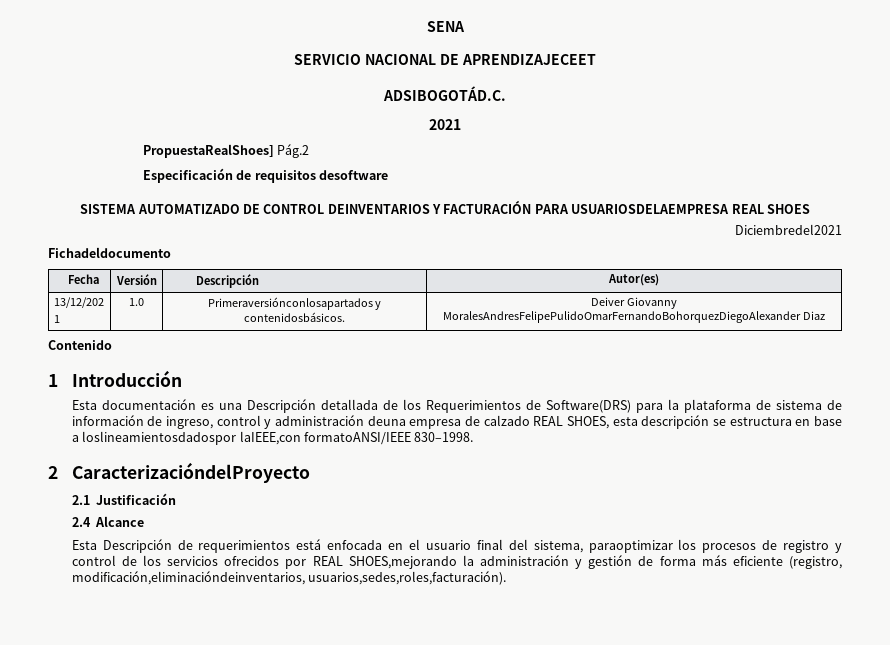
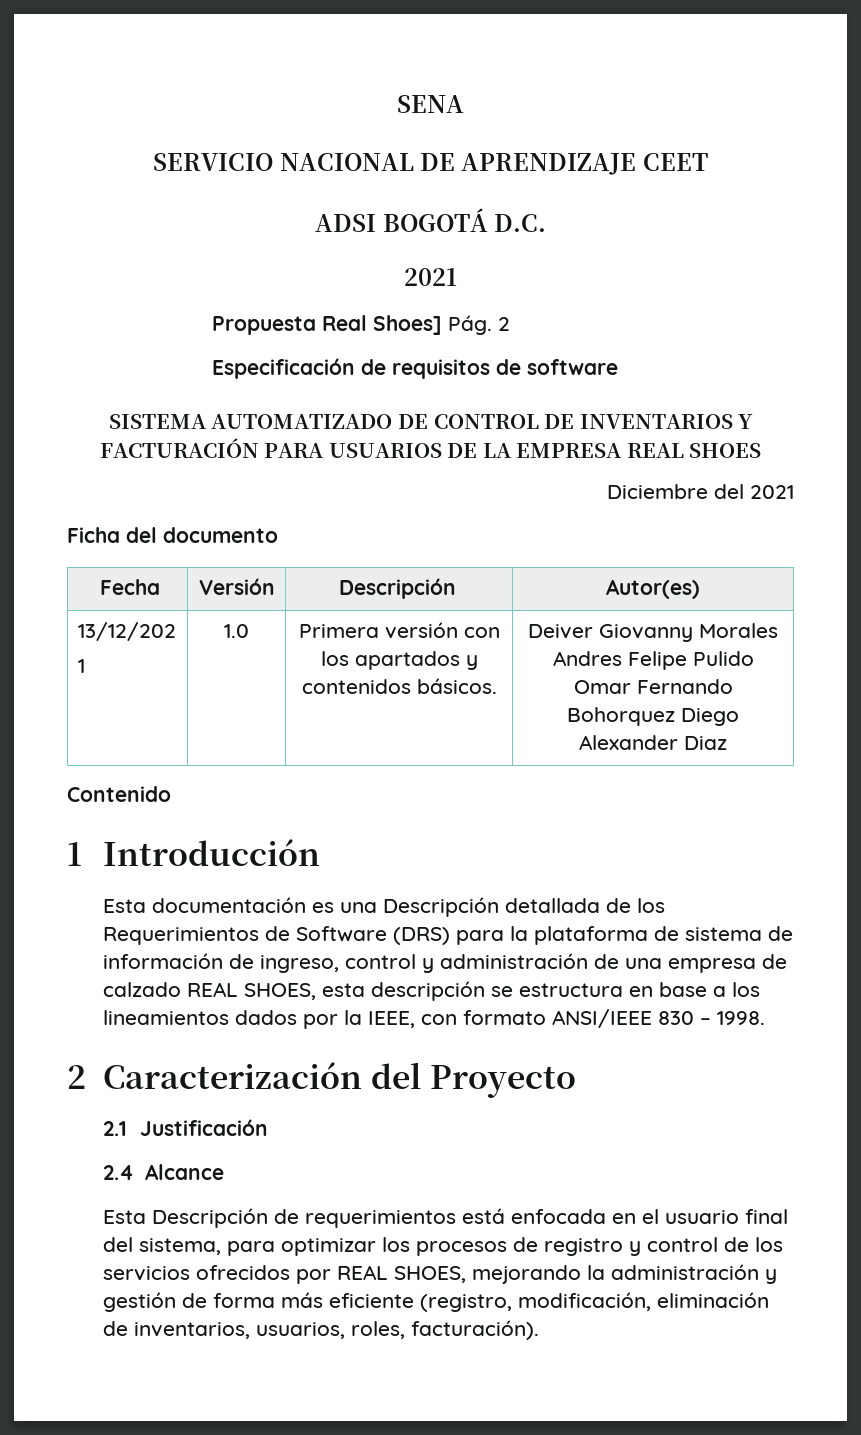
- SERVICIO NACIONAL DE APRENDIZAJECEET
- ADSIBOGOTÁD.C.
+ SERVICIO NACIONAL DE APRENDIZAJE CEET
+ ADSI BOGOTÁ D.C.
  2021
- PropuestaRealShoes] Pág.2
+ Propuesta Real Shoes] Pág. 2
- Especificación de requisitos desoftware
+ Especificación de requisitos de software
- SISTEMA AUTOMATIZADO DE CONTROL DEINVENTARIOS Y FACTURACIÓN PARA USUARIOSDELAEMPRESA REAL SHOES
- Diciembredel2021
- Fichadeldocumento
+ SISTEMA AUTOMATIZADO DE CONTROL DE INVENTARIOS Y FACTURACIÓN PARA USUARIOS DE LA EMPRESA REAL SHOES
+ Diciembre del 2021
+ Ficha del documento
  13/12/202
- 1 | 1.0 | Primeraversiónconlosapartados y contenidosbásicos. | Deiver Giovanny MoralesAndresFelipePulidoOmarFernandoBohorquezDiegoAlexander Diaz
+ 1 | 1.0 | Primera versión con los apartados y contenidos básicos. | Deiver Giovanny Morales Andres Felipe Pulido Omar Fernando Bohorquez Diego Alexander Diaz
- Esta documentación es una Descripción detallada de los Requerimientos de Software(DRS) para la plataforma de sistema de información de ingreso, control y administración deuna empresa de calzado REAL SHOES, esta descripción se estructura en base a loslineamientosdadospor laIEEE,con formatoANSI/IEEE 830–1998.
- 2 CaracterizacióndelProyecto
+ Esta documentación es una Descripción detallada de los Requerimientos de Software (DRS) para la plataforma de sistema de información de ingreso, control y administración de una empresa de calzado REAL SHOES, esta descripción se estructura en base a los lineamientos dados por la IEEE, con formato ANSI/IEEE 830 – 1998.
+ 2 Caracterización del Proyecto
- Esta Descripción de requerimientos está enfocada en el usuario final del sistema, paraoptimizar los procesos de registro y control de los servicios ofrecidos por REAL SHOES,mejorando la administración y gestión de forma más eficiente (registro, modificación,eliminacióndeinventarios, usuarios,sedes,roles,facturación).
+ Esta Descripción de requerimientos está enfocada en el usuario final del sistema, para optimizar los procesos de registro y control de los servicios ofrecidos por REAL SHOES, mejorando la administración y gestión de forma más eficiente (registro, modificación, eliminación de inventarios, usuarios, roles, facturación).

